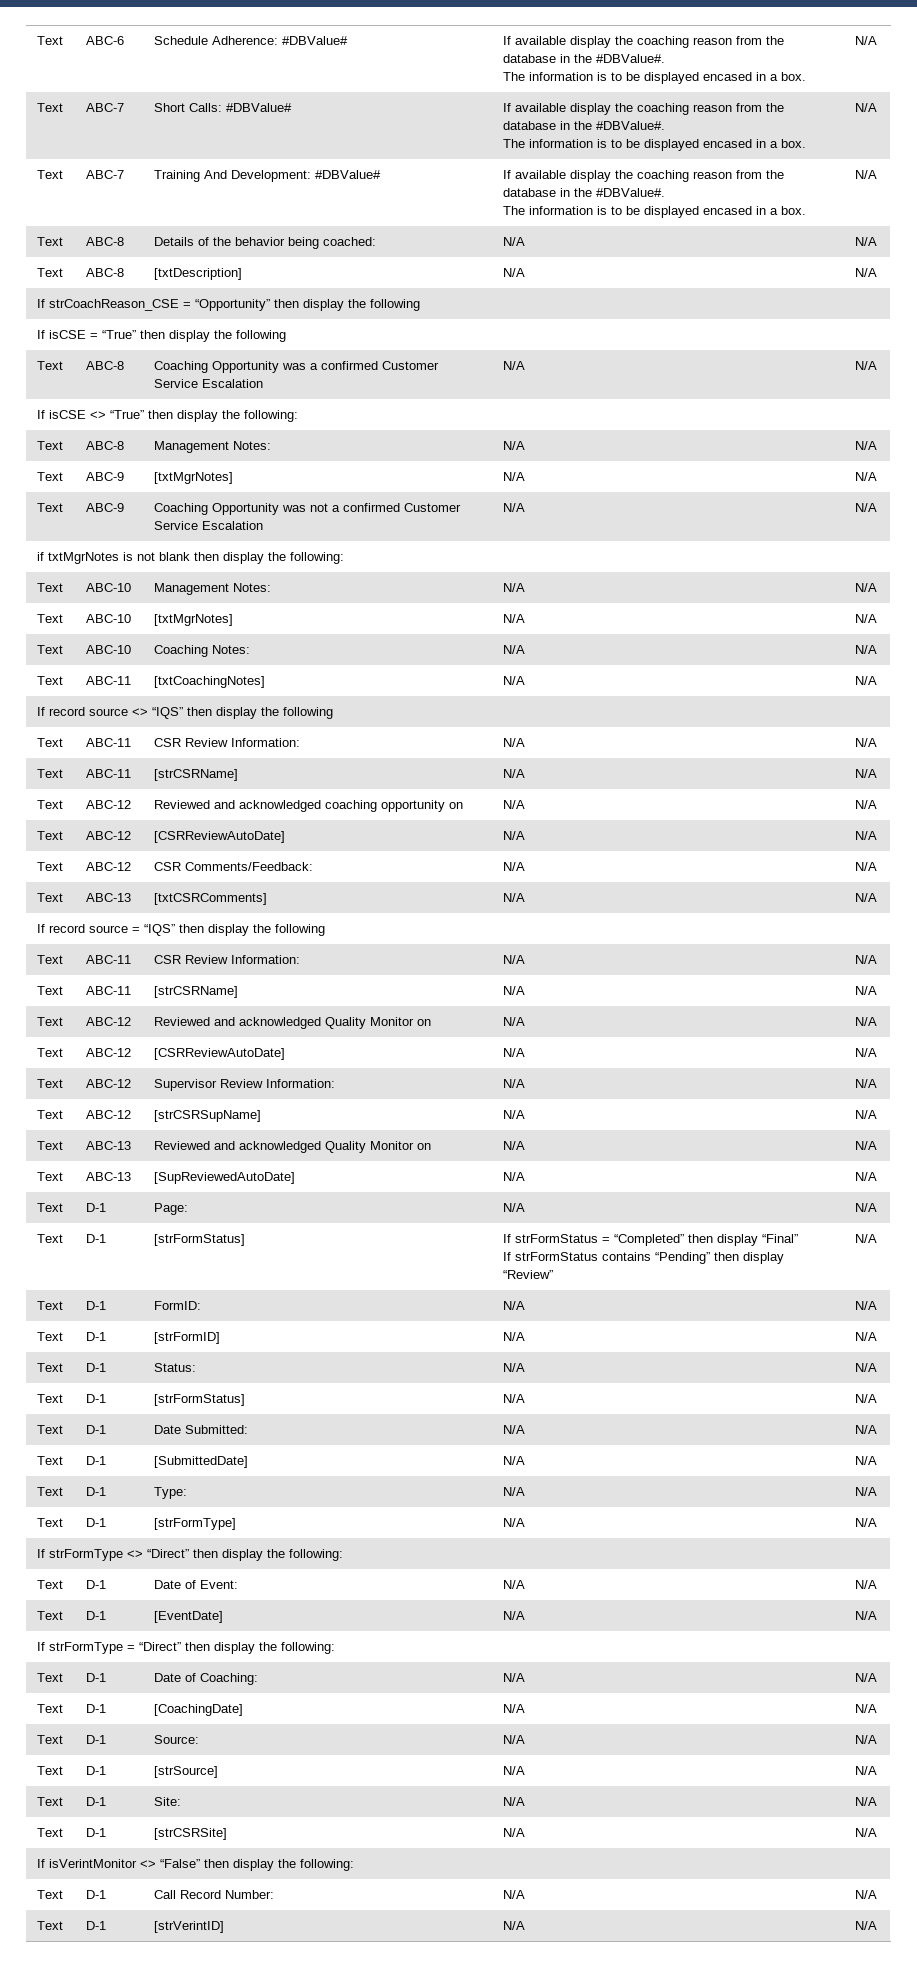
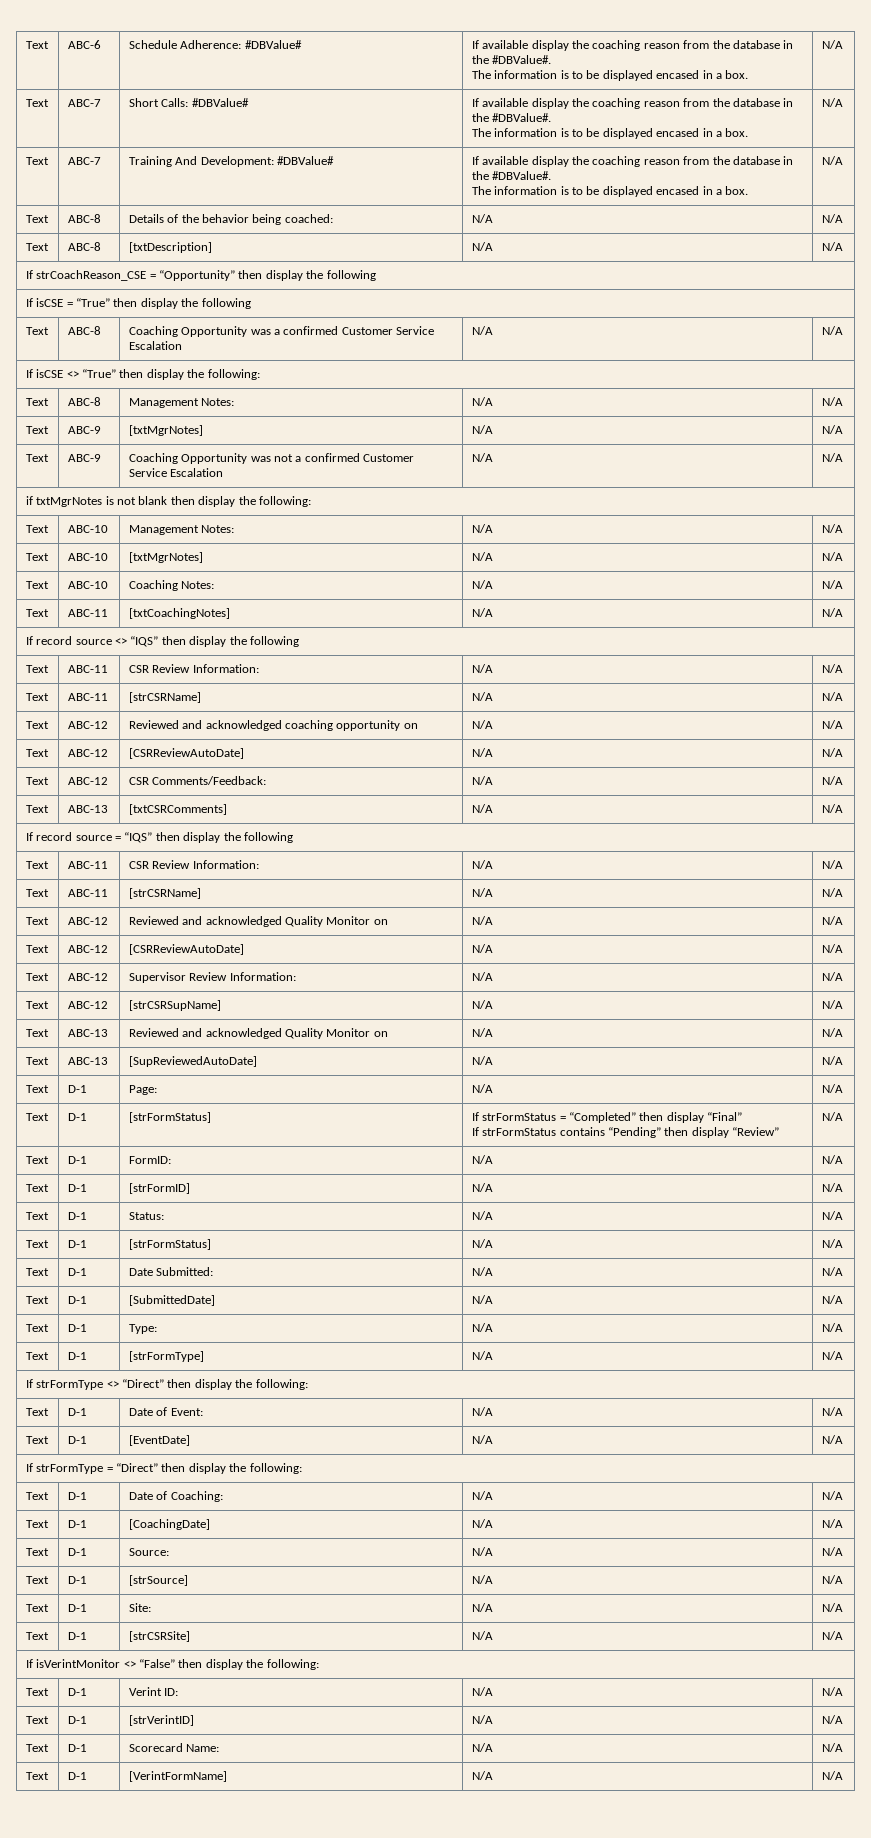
- Text | D-1 | Call Record Number: | N/A | N/A
+ Text | D-1 | Verint ID: | N/A | N/A
+ Text | D-1 | Scorecard Name: | N/A | N/A
+ Text | D-1 | [VerintFormName] | N/A | N/A

